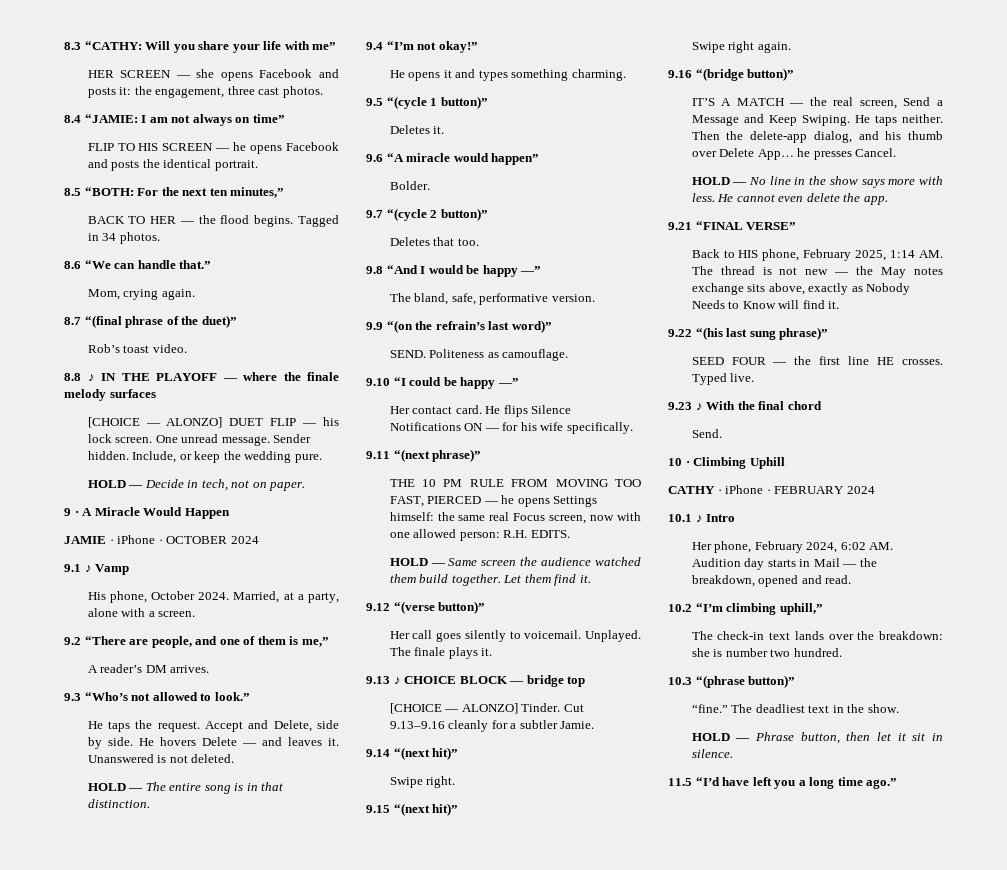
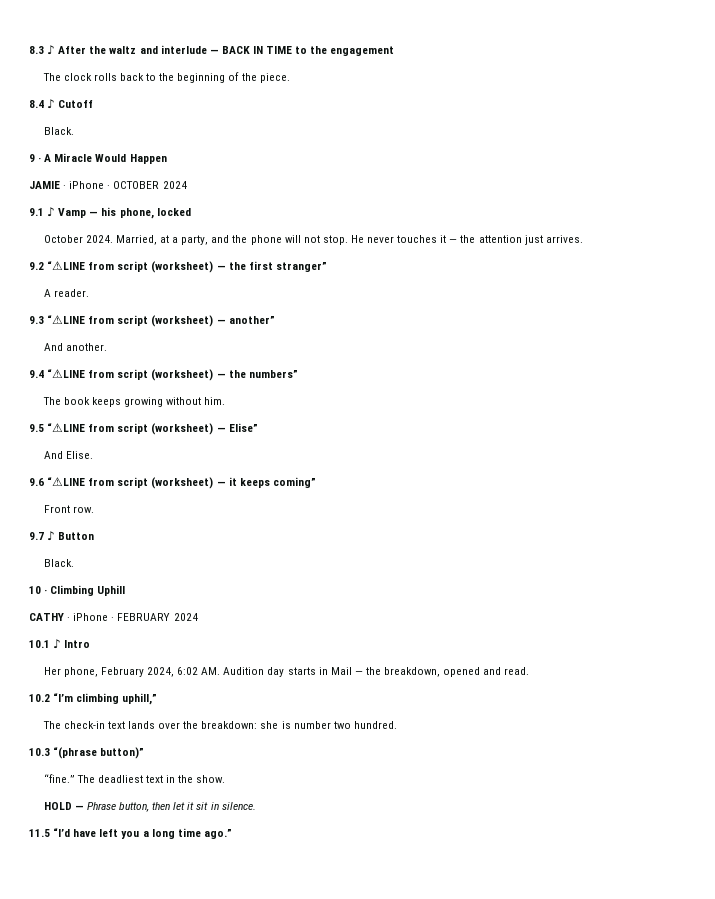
- 8.3 “CATHY: Will you share your life with me”
- HER SCREEN — she opens Facebook and posts it: the engagement, three cast photos.
- 8.4 “JAMIE: I am not always on time”
- FLIP TO HIS SCREEN — he opens Facebook and posts the identical portrait.
- 8.5 “BOTH: For the next ten minutes,”
- BACK TO HER — the flood begins. Tagged in 34 photos.
- 8.6 “We can handle that.”
- Mom, crying again.
- 8.7 “(final phrase of the duet)”
- Rob’s toast video.
- 8.8 ♪ IN THE PLAYOFF — where the finale melody surfaces
- [CHOICE — ALONZO] DUET FLIP — his lock screen. One unread message. Sender hidden. Include, or keep the wedding pure.
- HOLD — Decide in tech, not on paper.
+ 8.3 ♪ After the waltz and interlude — BACK IN TIME to the engagement
+ The clock rolls back to the beginning of the piece.
+ 8.4 ♪ Cutoff
+ Black.
- 9.1 ♪ Vamp
- His phone, October 2024.
+ 9.1 ♪ Vamp — his phone, locked
+ October 2024.
- Married, at a party, alone with a screen.
- 9.2 “There are people, and one of them is me,”
- A reader’s DM arrives.
- 9.3 “Who’s not allowed to look.”
- He taps the request. Accept and Delete, side by side. He hovers Delete — and leaves it. Unanswered is not deleted.
- HOLD — The entire song is in that distinction.
- 9.4 “I’m not okay!”
- He opens it and types something charming.
- 9.5 “(cycle 1 button)”
- Deletes it.
- 9.6 “A miracle would happen”
- Bolder.
- 9.7 “(cycle 2 button)”
- Deletes that too.
- 9.8 “And I would be happy —”
- The bland, safe, performative version.
- 9.9 “(on the refrain’s last word)”
- SEND. Politeness as camouflage.
- 9.10 “I could be happy —”
- Her contact card. He flips Silence Notifications ON — for his wife specifically.
- 9.11 “(next phrase)”
- THE 10 PM RULE FROM MOVING TOO FAST, PIERCED — he opens Settings himself: the same real Focus screen, now with one allowed person: R.H. EDITS.
- HOLD — Same screen the audience watched them build together. Let them find it.
- 9.12 “(verse button)”
- Her call goes silently to voicemail. Unplayed. The finale plays it.
- 9.13 ♪ CHOICE BLOCK — bridge top
- [CHOICE — ALONZO] Tinder. Cut 9.13–9.16 cleanly for a subtler Jamie.
- 9.14 “(next hit)”
- Swipe right.
- 9.15 “(next hit)”
- Swipe right again.
- 9.16 “(bridge button)”
- IT’S A MATCH — the real screen, Send a Message and Keep Swiping. He taps neither. Then the delete-app dialog, and his thumb over Delete App… he presses Cancel.
- HOLD — No line in the show says more with less. He cannot even delete the app.
- 9.21 “FINAL VERSE”
- Back to HIS phone, February 2025, 1:14 AM. The thread is not new — the May notes exchange sits above, exactly as Nobody Needs to Know will find it.
- 9.22 “(his last sung phrase)”
- SEED FOUR — the first line HE crosses. Typed live.
- 9.23 ♪ With the final chord
- Send.
+ Married, at a party, and the phone will not stop. He never touches it — the attention just arrives.
+ 9.2 “⚠LINE from script (worksheet) — the first stranger”
+ A reader.
+ 9.3 “⚠LINE from script (worksheet) — another”
+ And another.
+ 9.4 “⚠LINE from script (worksheet) — the numbers”
+ The book keeps growing without him.
+ 9.5 “⚠LINE from script (worksheet) — Elise”
+ And Elise.
+ 9.6 “⚠LINE from script (worksheet) — it keeps coming”
+ Front row.
+ 9.7 ♪ Button
+ Black.

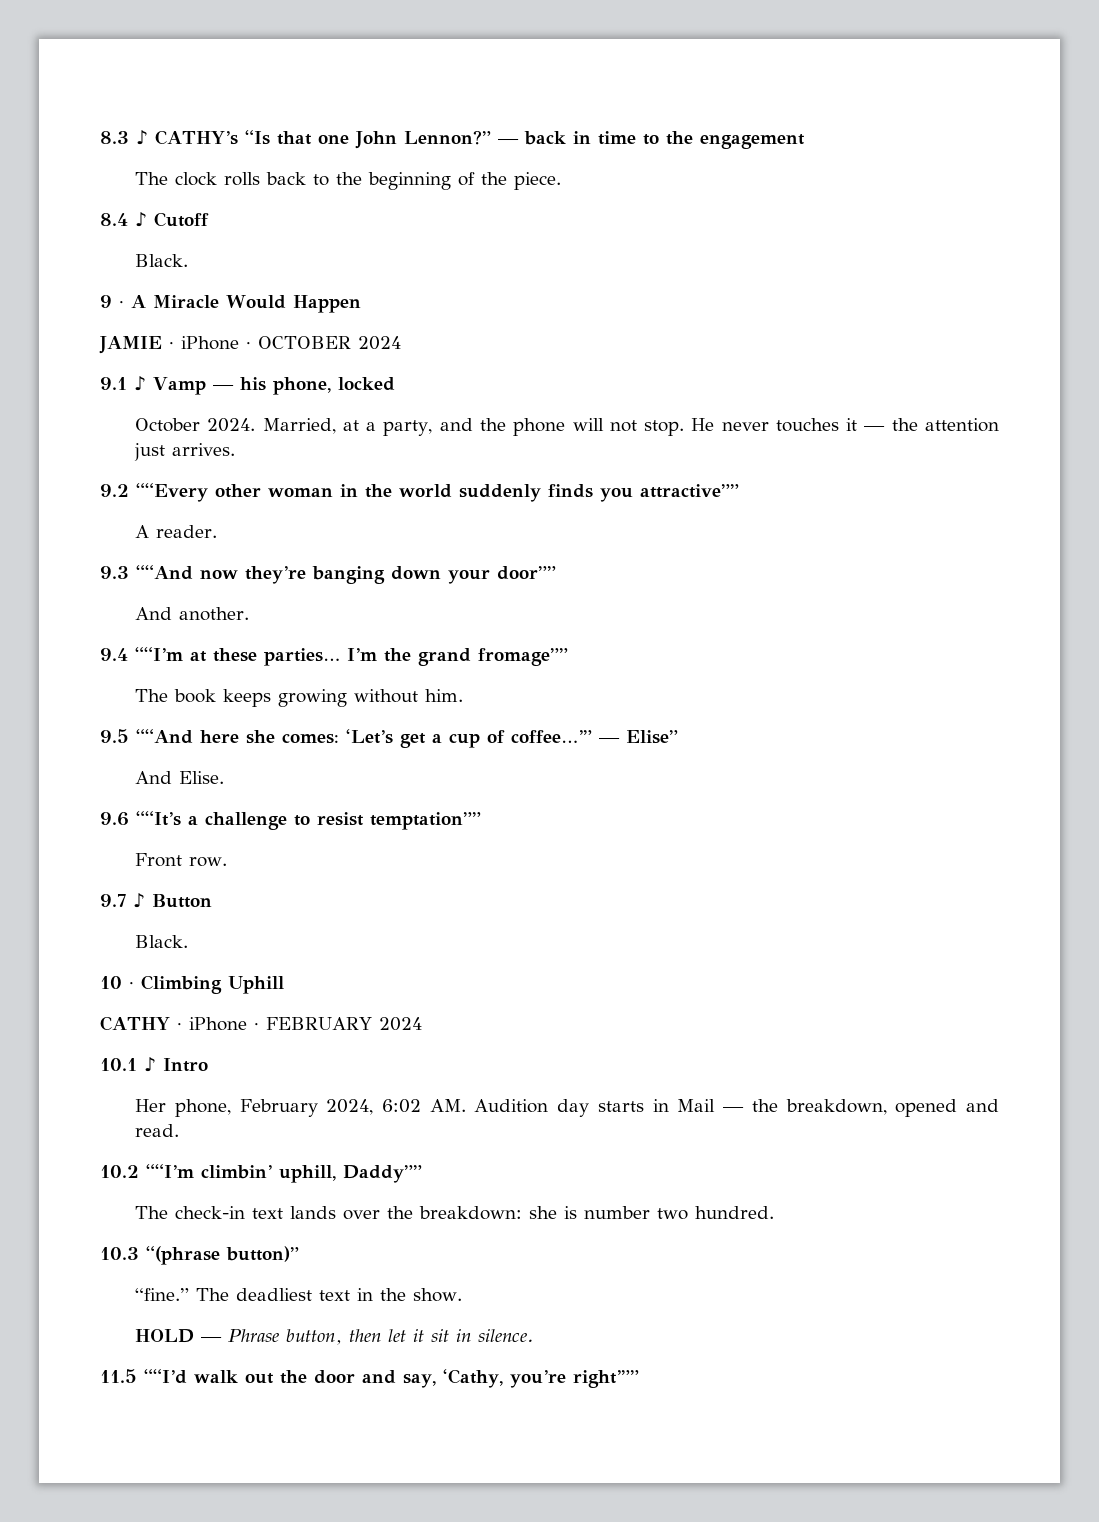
- 8.3 ♪ After the waltz and interlude — BACK IN TIME to the engagement
+ 8.3 ♪ CATHY’s “Is that one John Lennon?” — back in time to the engagement
- 9.2 “⚠LINE from script (worksheet) — the first stranger”
+ 9.2 ““Every other woman in the world suddenly finds you attractive””
  A reader.
- 9.3 “⚠LINE from script (worksheet) — another”
+ 9.3 ““And now they’re banging down your door””
  And another.
- 9.4 “⚠LINE from script (worksheet) — the numbers”
+ 9.4 ““I’m at these parties… I’m the grand fromage””
- 9.5 “⚠LINE from script (worksheet) — Elise”
+ 9.5 ““And here she comes: ‘Let’s get a cup of coffee…’” — Elise”
- 9.6 “⚠LINE from script (worksheet) — it keeps coming”
+ 9.6 ““It’s a challenge to resist temptation””
- 10.2 “I’m climbing uphill,”
+ 10.2 ““I’m climbin’ uphill, Daddy””
- 11.5 “I’d have left you a long time ago.”
+ 11.5 ““I’d walk out the door and say, ‘Cathy, you’re right’””

